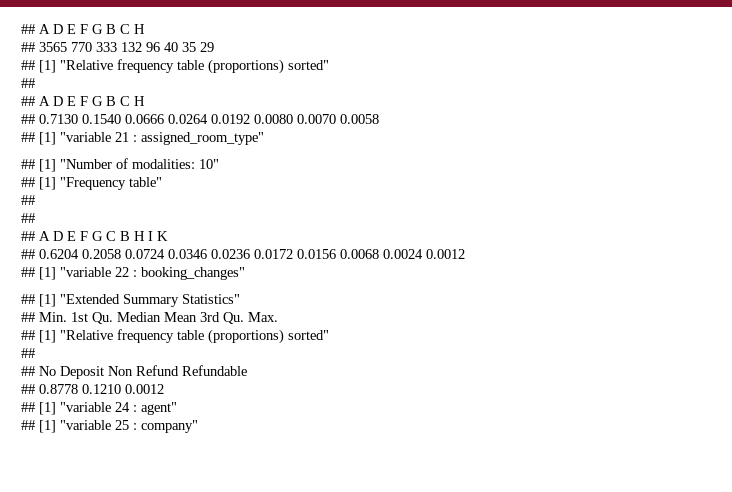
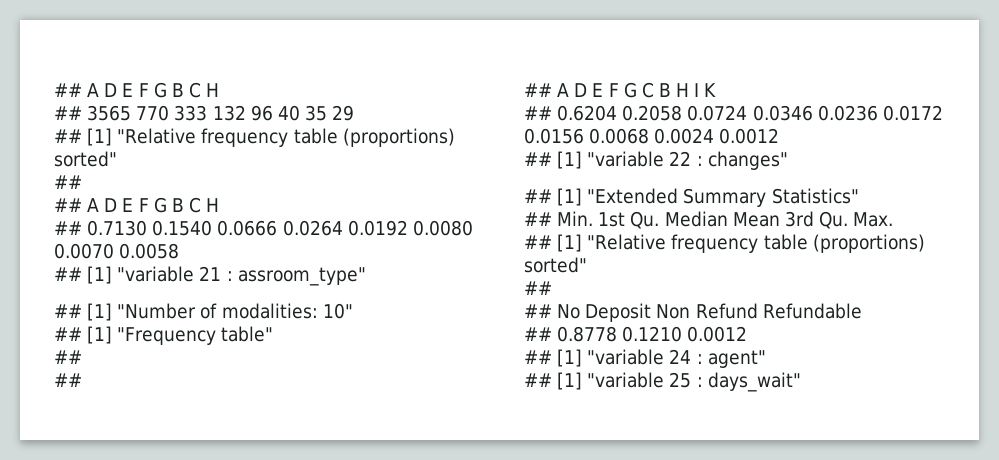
- ## [1] "variable 21 : assigned_room_type"
+ ## [1] "variable 21 : assroom_type"
- ## [1] "variable 22 : booking_changes"
+ ## [1] "variable 22 : changes"
- ## [1] "variable 25 : company"
+ ## [1] "variable 25 : days_wait"

